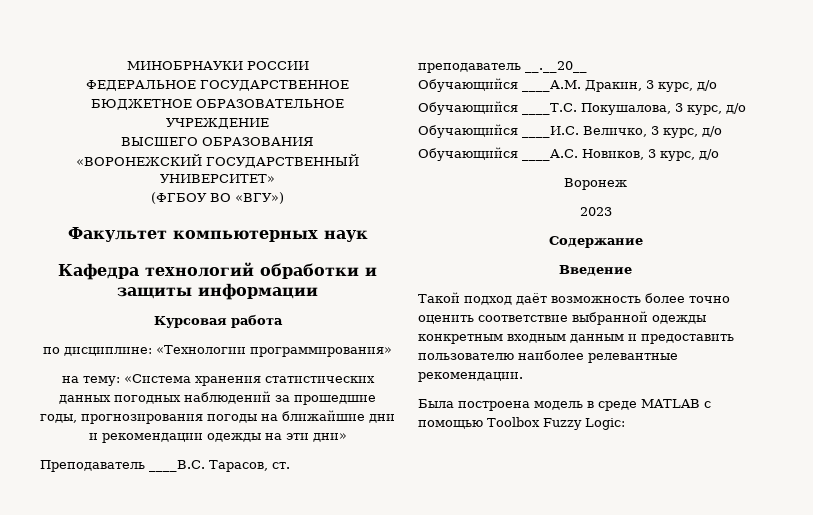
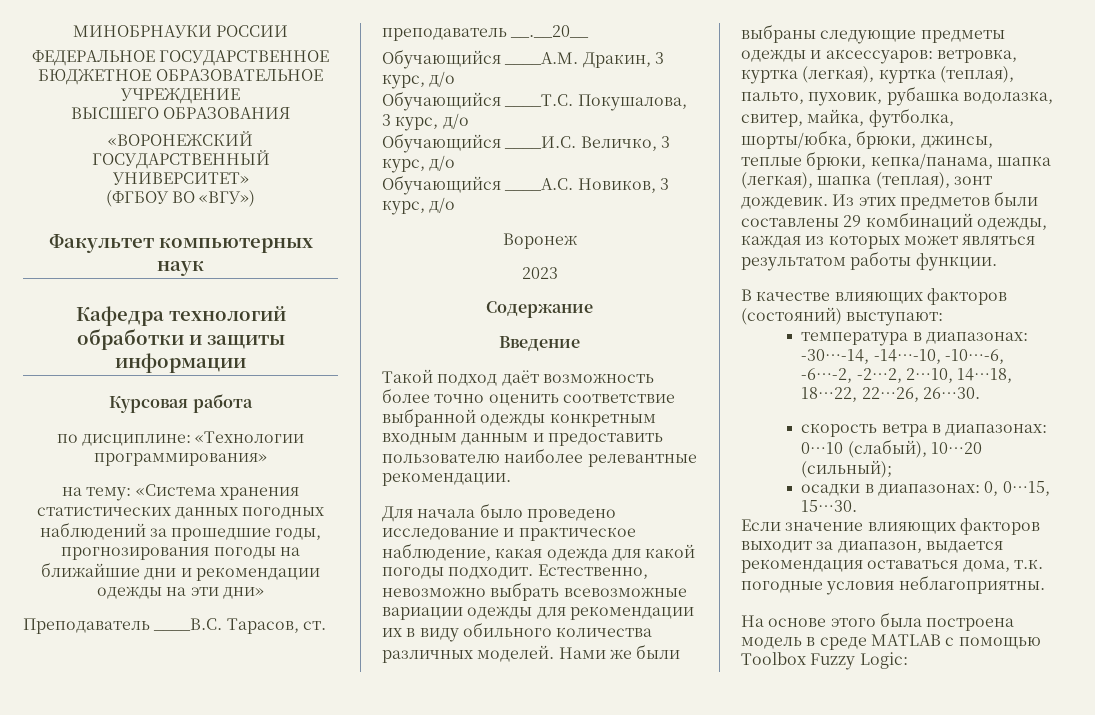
- Была построена модель в среде MATLAB с помощью Toolbox Fuzzy Logic:
+ Для начала было проведено исследование и практическое наблюдение, какая одежда для какой погоды подходит. Естественно, невозможно выбрать всевозможные вариации одежды для рекомендации их в виду обильного количества различных моделей. Нами же были выбраны следующие предметы одежды и аксессуаров: ветровка, куртка (легкая), куртка (теплая), пальто, пуховик, рубашка водолазка, свитер, майка, футболка, шорты/юбка, брюки, джинсы, теплые брюки, кепка/панама, шапка (легкая), шапка (теплая), зонт дождевик. Из этих предметов были составлены 29 комбинаций одежды, каждая из которых может являться результатом работы функции.
+ В качестве влияющих факторов (состояний) выступают:
+ температура в диапазонах: -30…-14, -14…-10, -10…-6, -6…-2, -2…2, 2…10, 14…18, 18…22, 22…26, 26…30.
+ скорость ветра в диапазонах: 0…10 (слабый), 10…20 (сильный);
+ осадки в диапазонах: 0, 0…15, 15…30.
+ Если значение влияющих факторов выходит за диапазон, выдается рекомендация оставаться дома, т.к. погодные условия неблагоприятны.
+ На основе этого была построена модель в среде MATLAB с помощью Toolbox Fuzzy Logic:

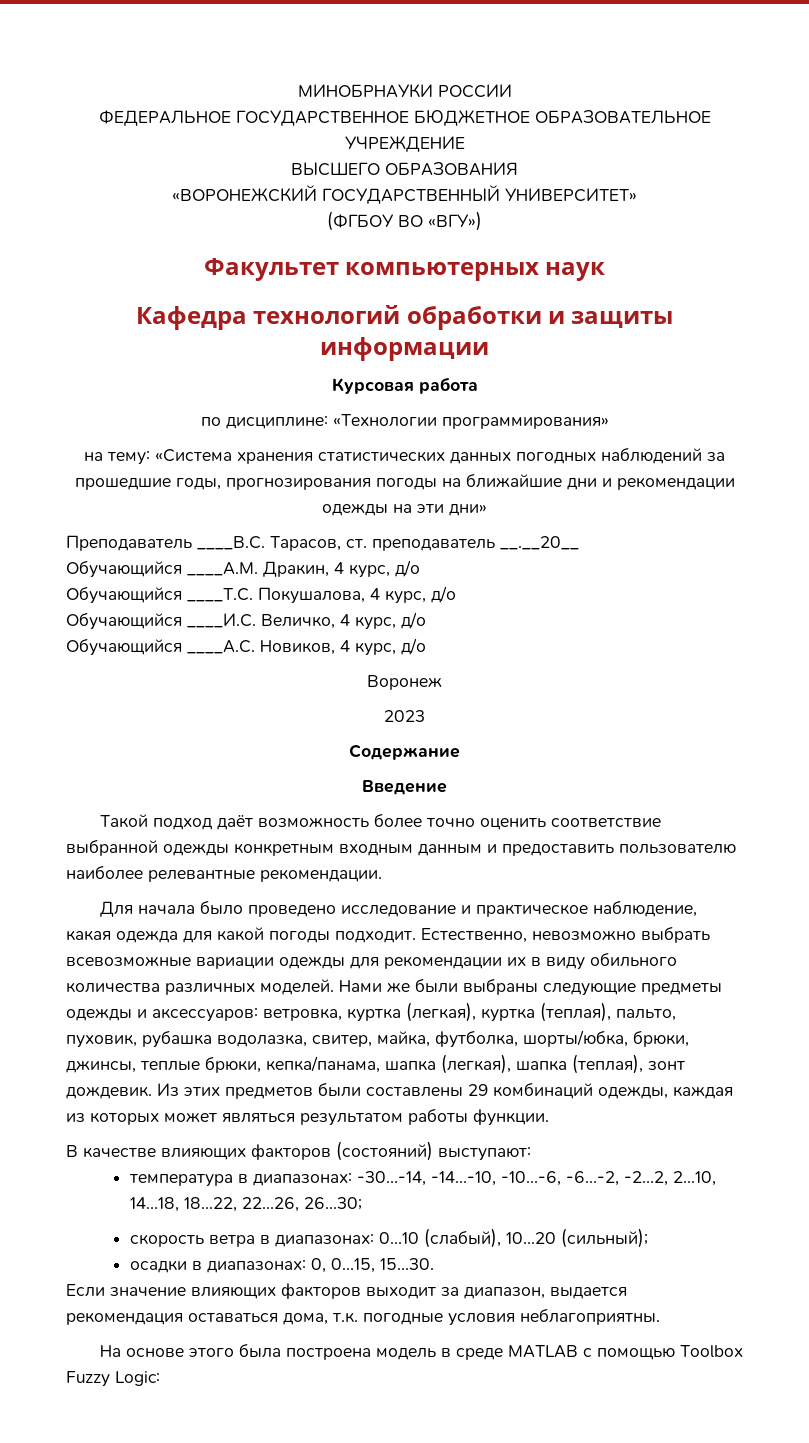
- Обучающийся ____А.М. Дракин, 3 курс, д/о
+ Обучающийся ____А.М. Дракин, 4 курс, д/о
- Обучающийся ____Т.С. Покушалова, 3 курс, д/о
+ Обучающийся ____Т.С. Покушалова, 4 курс, д/о
- Обучающийся ____И.С. Величко, 3 курс, д/о
+ Обучающийся ____И.С. Величко, 4 курс, д/о
- Обучающийся ____А.С. Новиков, 3 курс, д/о
+ Обучающийся ____А.С. Новиков, 4 курс, д/о
- температура в диапазонах: -30…-14, -14…-10, -10…-6, -6…-2, -2…2, 2…10, 14…18, 18…22, 22…26, 26…30.
+ температура в диапазонах: -30…-14, -14…-10, -10…-6, -6…-2, -2…2, 2…10, 14…18, 18…22, 22…26, 26…30;

